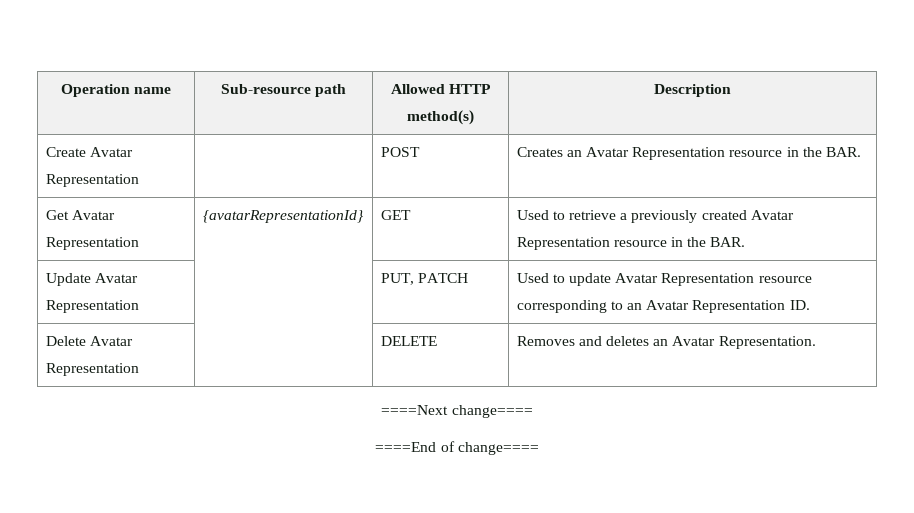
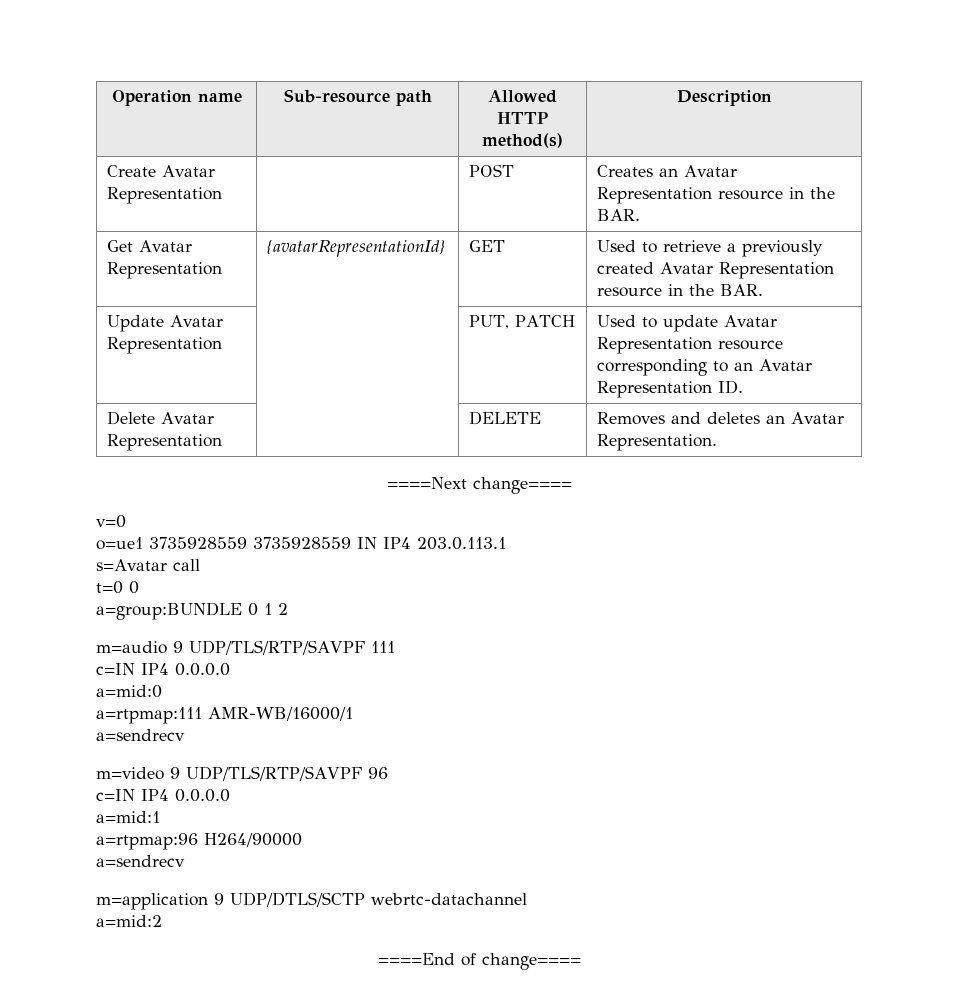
+ v=0
+ o=ue1 3735928559 3735928559 IN IP4 203.0.113.1
+ s=Avatar call
+ t=0 0
+ a=group:BUNDLE 0 1 2
+ m=audio 9 UDP/TLS/RTP/SAVPF 111
+ c=IN IP4 0.0.0.0
+ a=mid:0
+ a=rtpmap:111 AMR-WB/16000/1
+ a=sendrecv
+ m=video 9 UDP/TLS/RTP/SAVPF 96
+ c=IN IP4 0.0.0.0
+ a=mid:1
+ a=rtpmap:96 H264/90000
+ a=sendrecv
+ m=application 9 UDP/DTLS/SCTP webrtc-datachannel
+ a=mid:2

